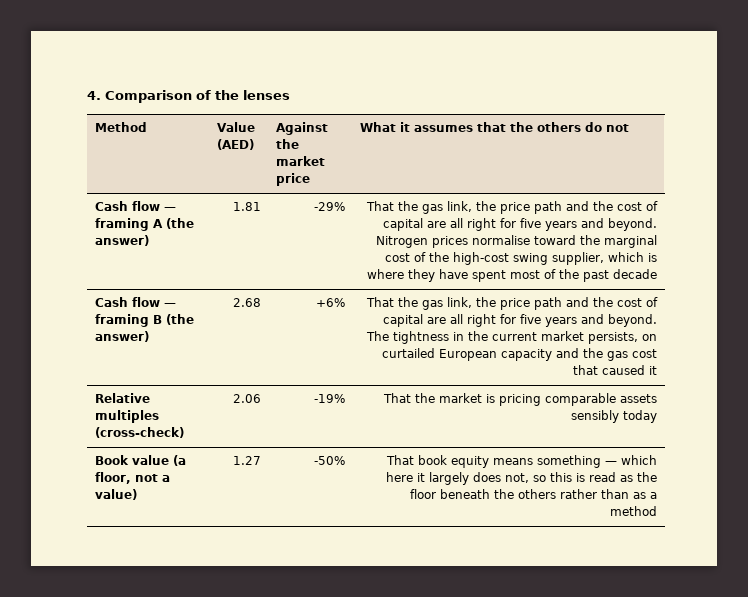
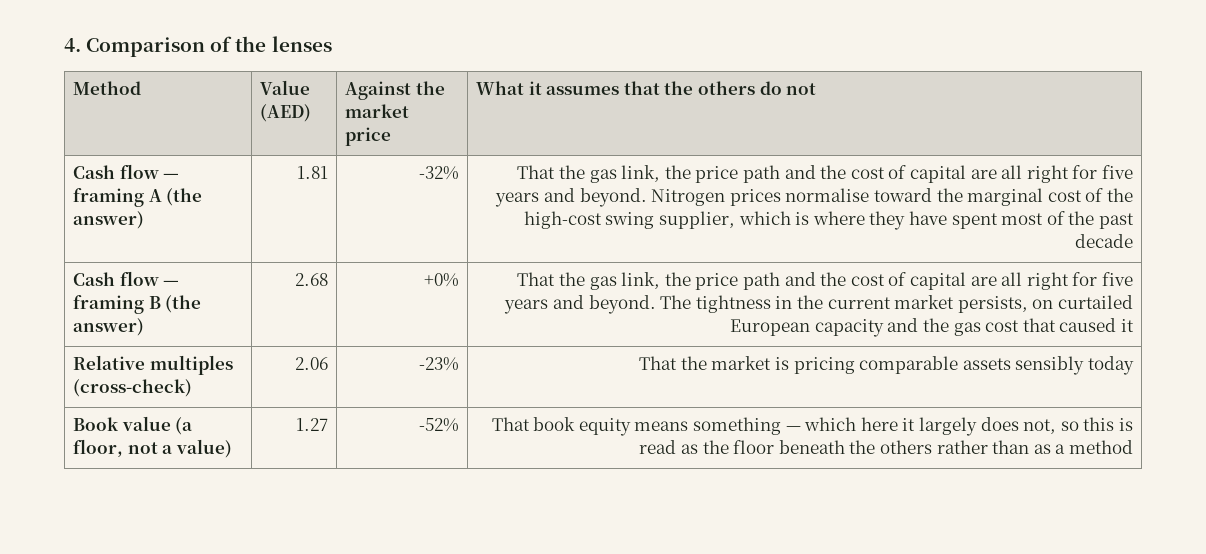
- -29%
+ -32%
- +6%
+ +0%
- Relative multiples (cross-check) | 2.06 | -19% | That the market is pricing comparable assets sensibly today
+ Relative multiples (cross-check) | 2.06 | -23% | That the market is pricing comparable assets sensibly today
- Book value (a floor, not a value) | 1.27 | -50% | That book equity means something — which here it largely does not, so this is read as the floor beneath the others rather than as a method
+ Book value (a floor, not a value) | 1.27 | -52% | That book equity means something — which here it largely does not, so this is read as the floor beneath the others rather than as a method

